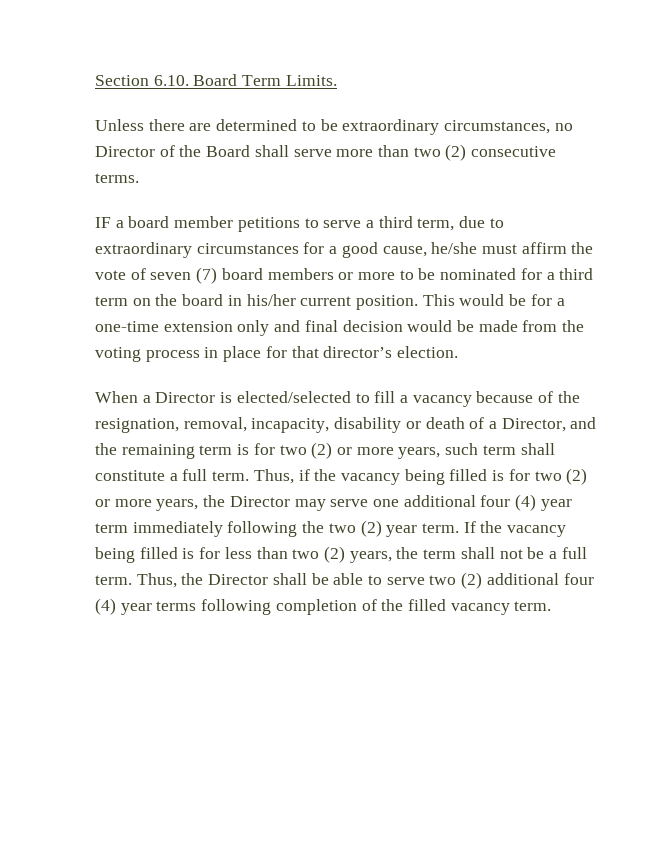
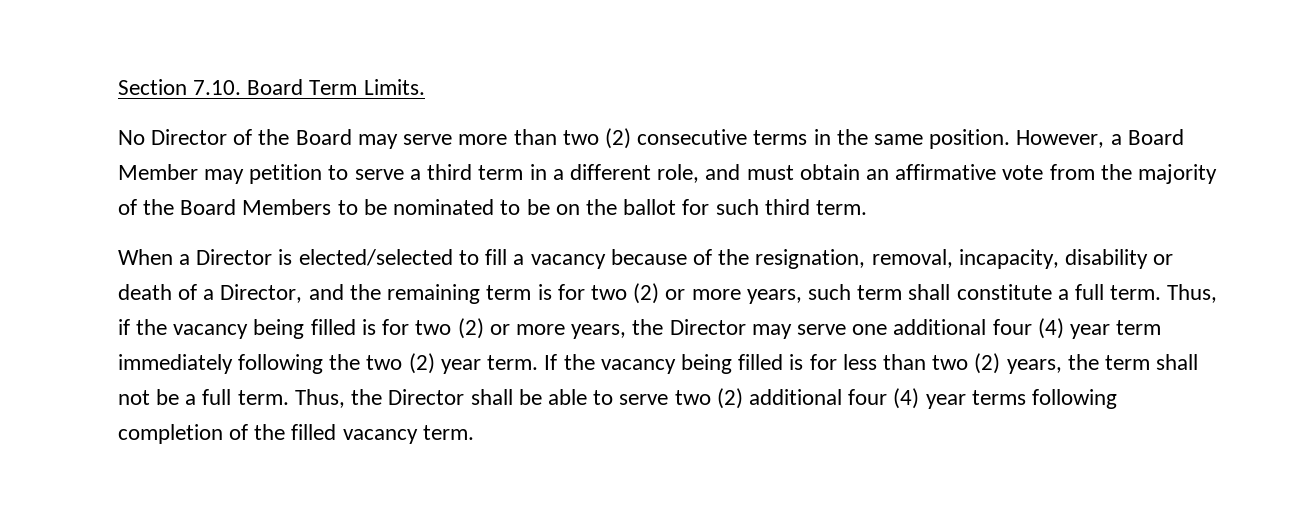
- Section 6.10. Board Term Limits.
+ Section 7.10. Board Term Limits.
- Unless there are determined to be extraordinary circumstances, no Director of the Board shall serve more than two (2) consecutive terms.
- IF a board member petitions to serve a third term, due to extraordinary circumstances for a good cause, he/she must affirm the vote of seven (7) board members or more to be nominated for a third term on the board in his/her current position. This would be for a one-time extension only and final decision would be made from the voting process in place for that director’s election.
+ No Director of the Board may serve more than two (2) consecutive terms in the same position. However, a Board Member may petition to serve a third term in a different role, and must obtain an affirmative vote from the majority of the Board Members to be nominated to be on the ballot for such third term.

